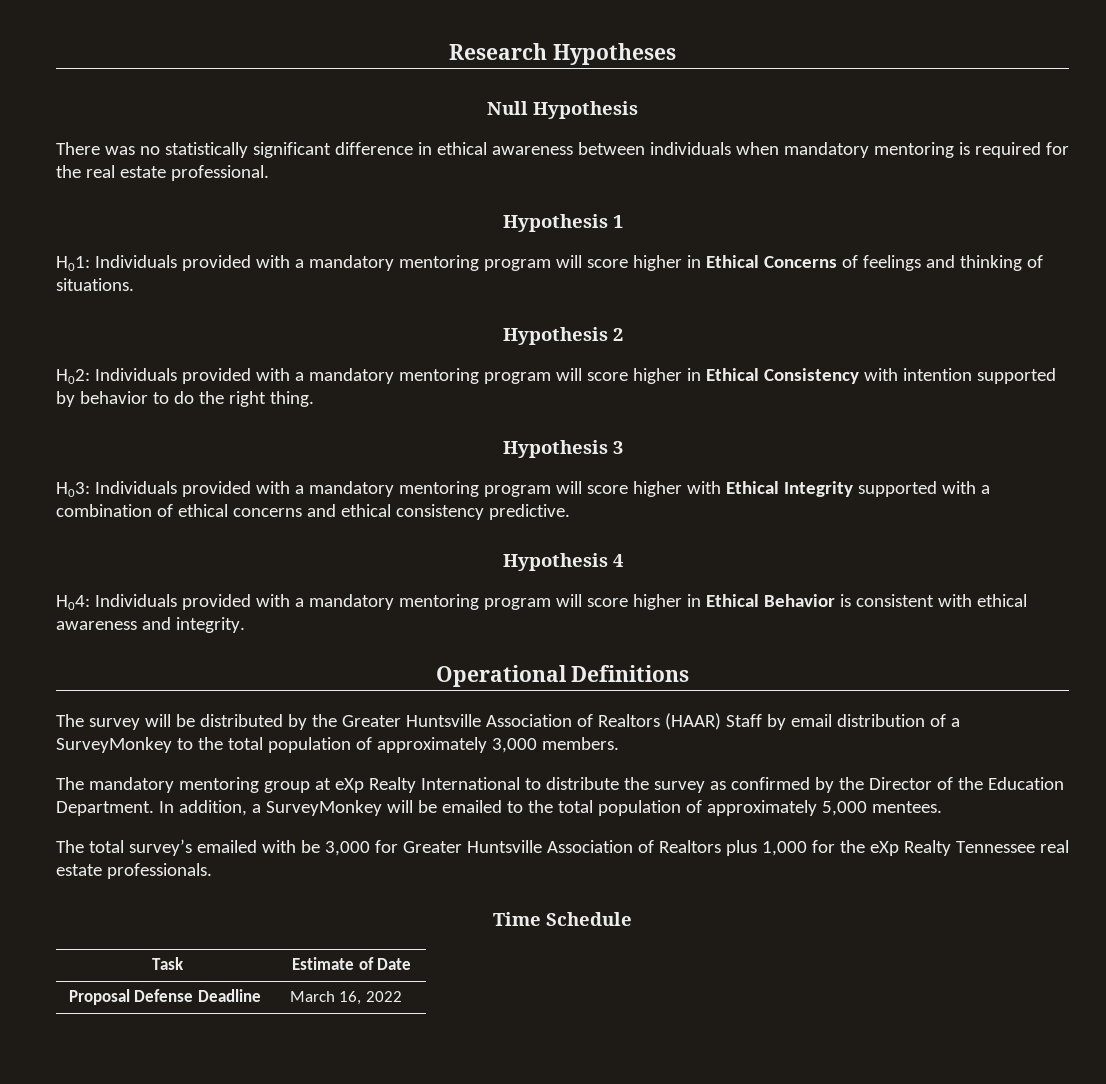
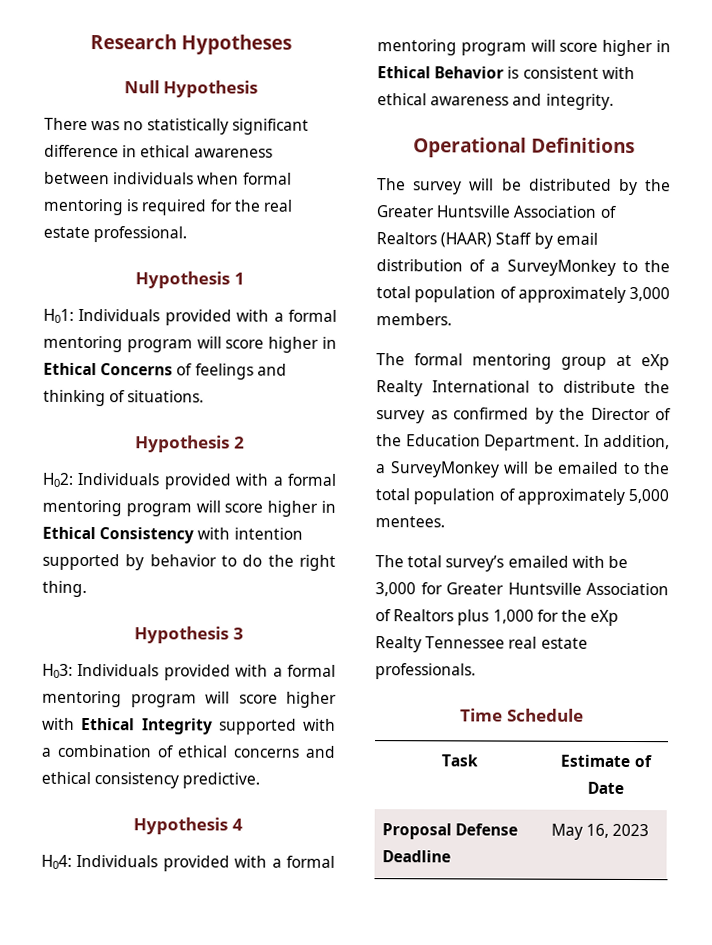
- There was no statistically significant difference in ethical awareness between individuals when mandatory mentoring is required for the real estate professional.
+ There was no statistically significant difference in ethical awareness between individuals when formal mentoring is required for the real estate professional.
- H01: Individuals provided with a mandatory mentoring program will score higher in Ethical Concerns of feelings and thinking of situations.
+ H01: Individuals provided with a formal mentoring program will score higher in Ethical Concerns of feelings and thinking of situations.
- H02: Individuals provided with a mandatory mentoring program will score higher in Ethical Consistency with intention supported by behavior to do the right thing.
+ H02: Individuals provided with a formal mentoring program will score higher in Ethical Consistency with intention supported by behavior to do the right thing.
- H03: Individuals provided with a mandatory mentoring program will score higher with Ethical Integrity supported with a combination of ethical concerns and ethical consistency predictive.
+ H03: Individuals provided with a formal mentoring program will score higher with Ethical Integrity supported with a combination of ethical concerns and ethical consistency predictive.
- H04: Individuals provided with a mandatory mentoring program will score higher in Ethical Behavior is consistent with ethical awareness and integrity.
+ H04: Individuals provided with a formal mentoring program will score higher in Ethical Behavior is consistent with ethical awareness and integrity.
- The mandatory mentoring group at eXp Realty International to distribute the survey as confirmed by the Director of the Education Department.
+ The formal mentoring group at eXp Realty International to distribute the survey as confirmed by the Director of the Education Department.
- Proposal Defense Deadline | March 16, 2022
+ Proposal Defense Deadline | May 16, 2023

